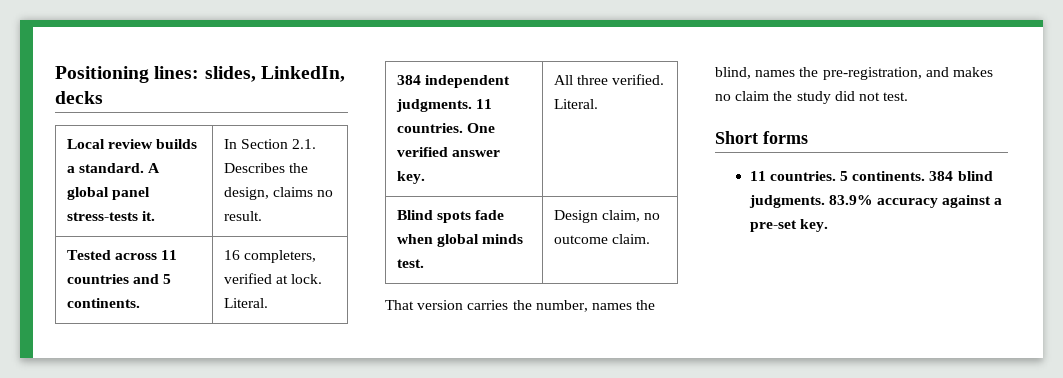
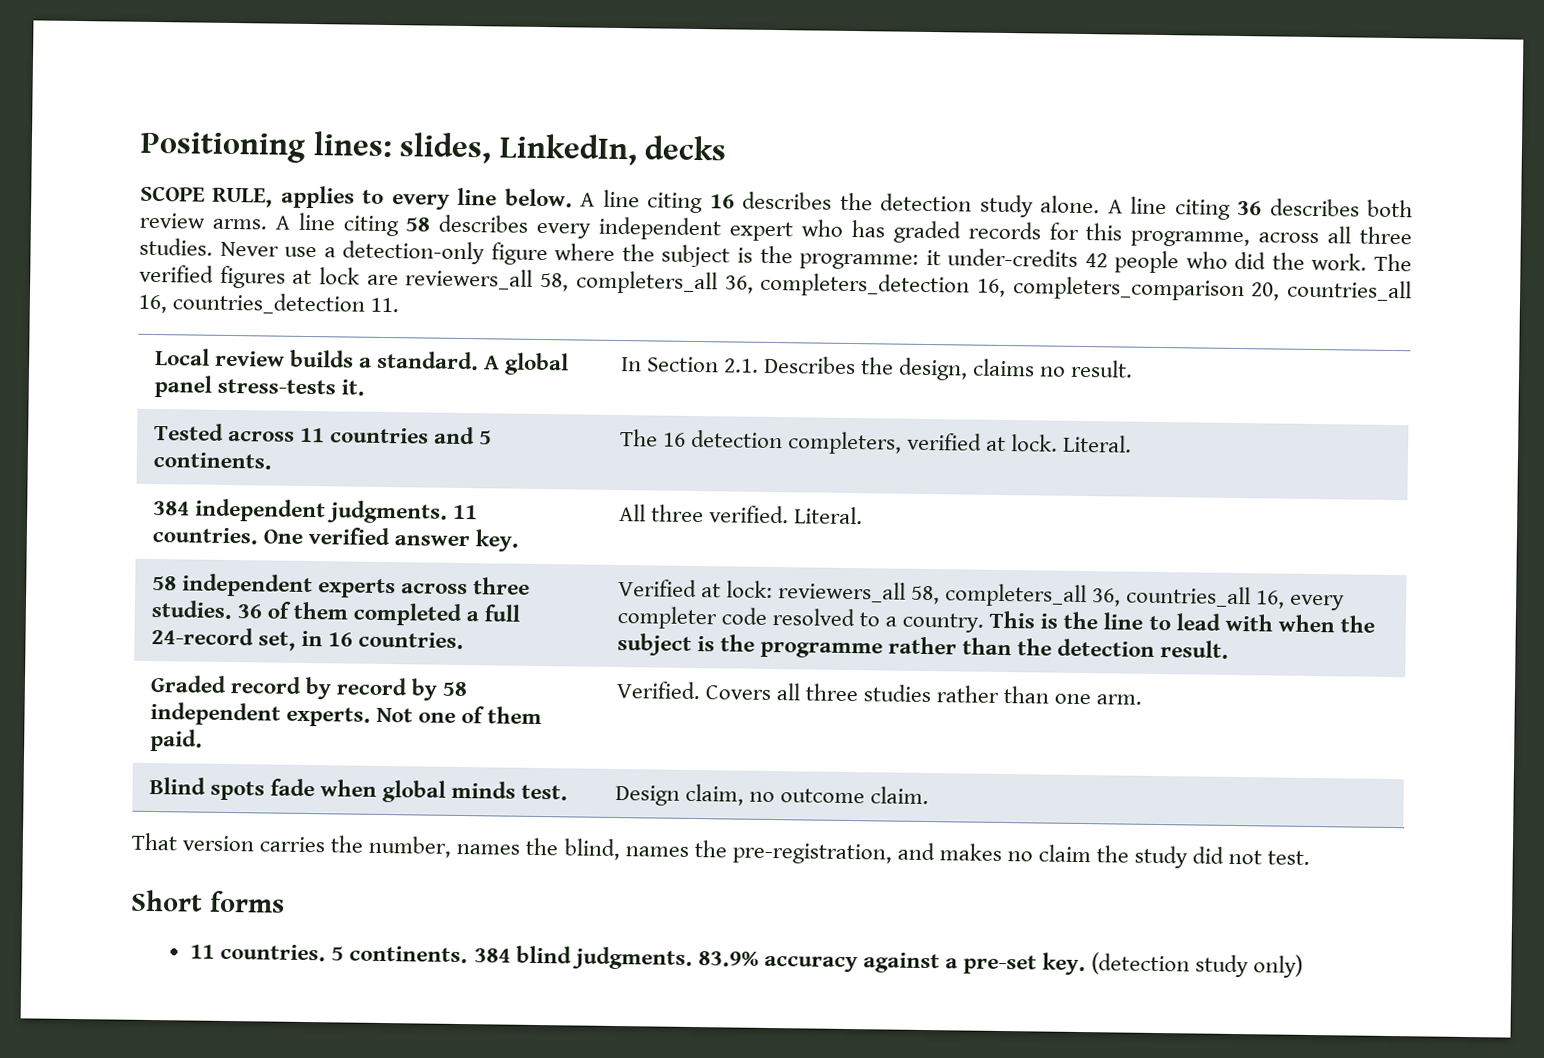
+ SCOPE RULE, applies to every line below. A line citing 16 describes the detection study alone. A line citing 36 describes both review arms. A line citing 58 describes every independent expert who has graded records for this programme, across all three studies. Never use a detection-only figure where the subject is the programme: it under-credits 42 people who did the work. The verified figures at lock are reviewers_all 58, completers_all 36, completers_detection 16, completers_comparison 20, countries_all 16, countries_detection 11.
- Tested across 11 countries and 5 continents. | 16 completers, verified at lock. Literal.
+ Tested across 11 countries and 5 continents. | The 16 detection completers, verified at lock. Literal.
+ 58 independent experts across three studies. 36 of them completed a full 24-record set, in 16 countries. | Verified at lock: reviewers_all 58, completers_all 36, countries_all 16, every completer code resolved to a country. This is the line to lead with when the subject is the programme rather than the detection result.
+ Graded record by record by 58 independent experts. Not one of them paid. | Verified. Covers all three studies rather than one arm.
+ (detection study only)

